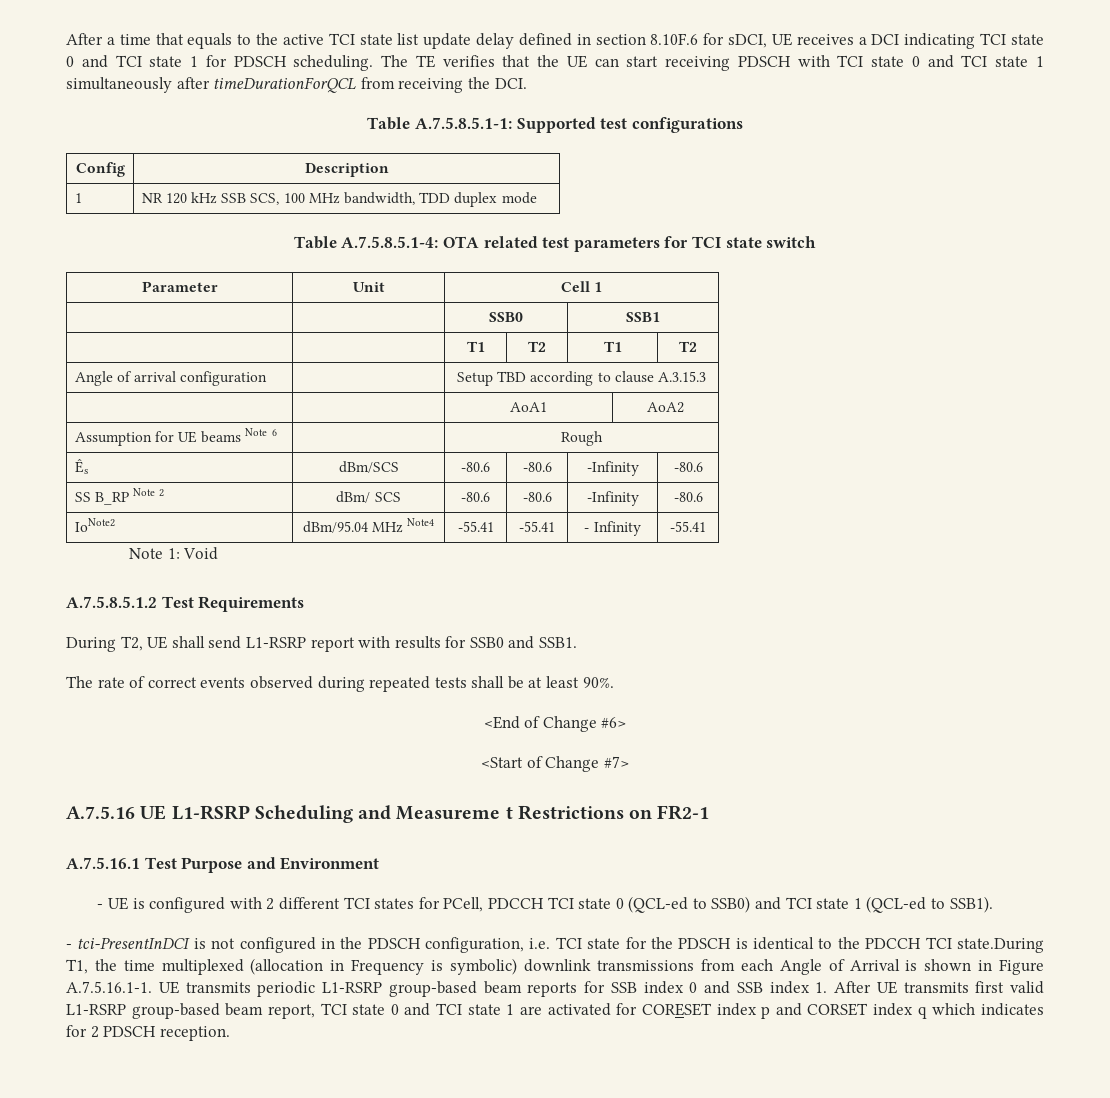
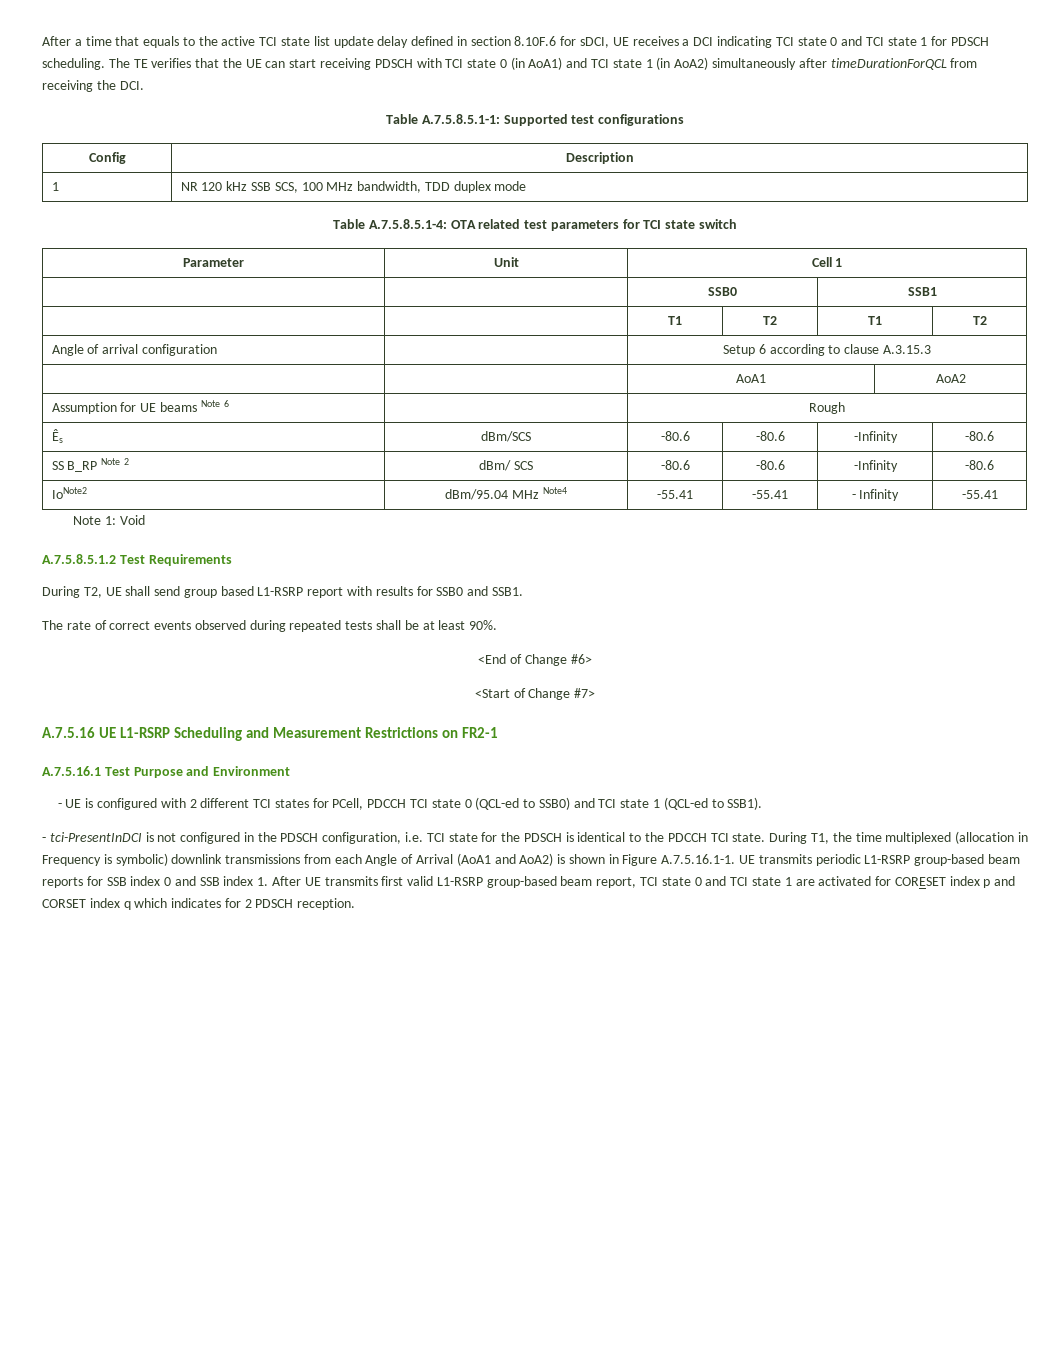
- The TE verifies that the UE can start receiving PDSCH with TCI state 0 and TCI state 1 simultaneously after timeDurationForQCL from receiving the DCI.
+ The TE verifies that the UE can start receiving PDSCH with TCI state 0 (in AoA1) and TCI state 1 (in AoA2) simultaneously after timeDurationForQCL from receiving the DCI.
- Angle of arrival configuration | | Setup TBD according to clause A.3.15.3
+ Angle of arrival configuration | | Setup 6 according to clause A.3.15.3
- During T2, UE shall send L1-RSRP report with results for SSB0 and SSB1.
+ During T2, UE shall send group based L1-RSRP report with results for SSB0 and SSB1.
- A.7.5.16 UE L1-RSRP Scheduling and Measureme t Restrictions on FR2-1
+ A.7.5.16 UE L1-RSRP Scheduling and Measurement Restrictions on FR2-1
- - tci-PresentInDCI is not configured in the PDSCH configuration, i.e. TCI state for the PDSCH is identical to the PDCCH TCI state.During T1, the time multiplexed (allocation in Frequency is symbolic) downlink transmissions from each Angle of Arrival is shown in Figure A.7.5.16.1-1. UE transmits periodic L1-RSRP group-based beam reports for SSB index 0 and SSB index 1. After UE transmits first valid L1-RSRP group-based beam report, TCI state 0 and TCI state 1 are activated for CORESET index p and CORSET index q which indicates for 2 PDSCH reception.
+ - tci-PresentInDCI is not configured in the PDSCH configuration, i.e. TCI state for the PDSCH is identical to the PDCCH TCI state. During T1, the time multiplexed (allocation in Frequency is symbolic) downlink transmissions from each Angle of Arrival (AoA1 and AoA2) is shown in Figure A.7.5.16.1-1. UE transmits periodic L1-RSRP group-based beam reports for SSB index 0 and SSB index 1. After UE transmits first valid L1-RSRP group-based beam report, TCI state 0 and TCI state 1 are activated for CORESET index p and CORSET index q which indicates for 2 PDSCH reception.

